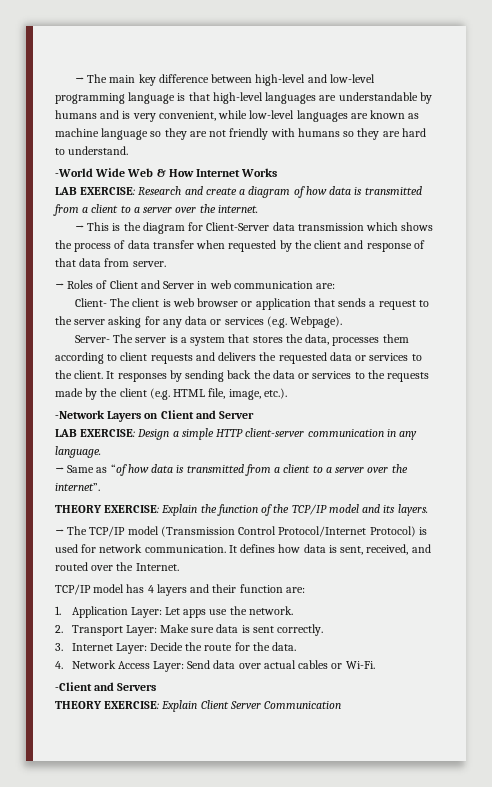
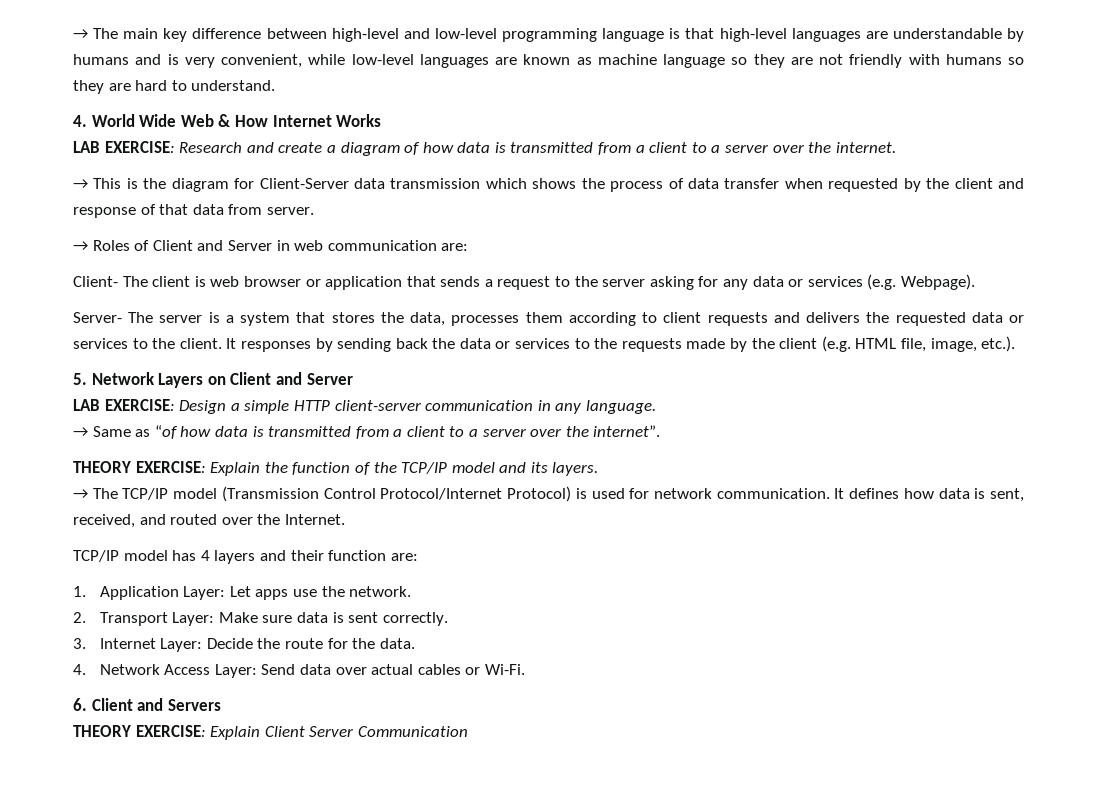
- -World Wide Web & How Internet Works
+ 4. World Wide Web & How Internet Works
- -Network Layers on Client and Server
+ 5. Network Layers on Client and Server
- -Client and Servers
+ 6. Client and Servers

